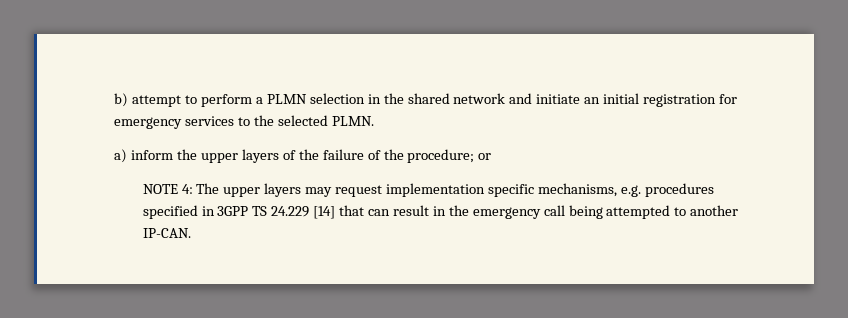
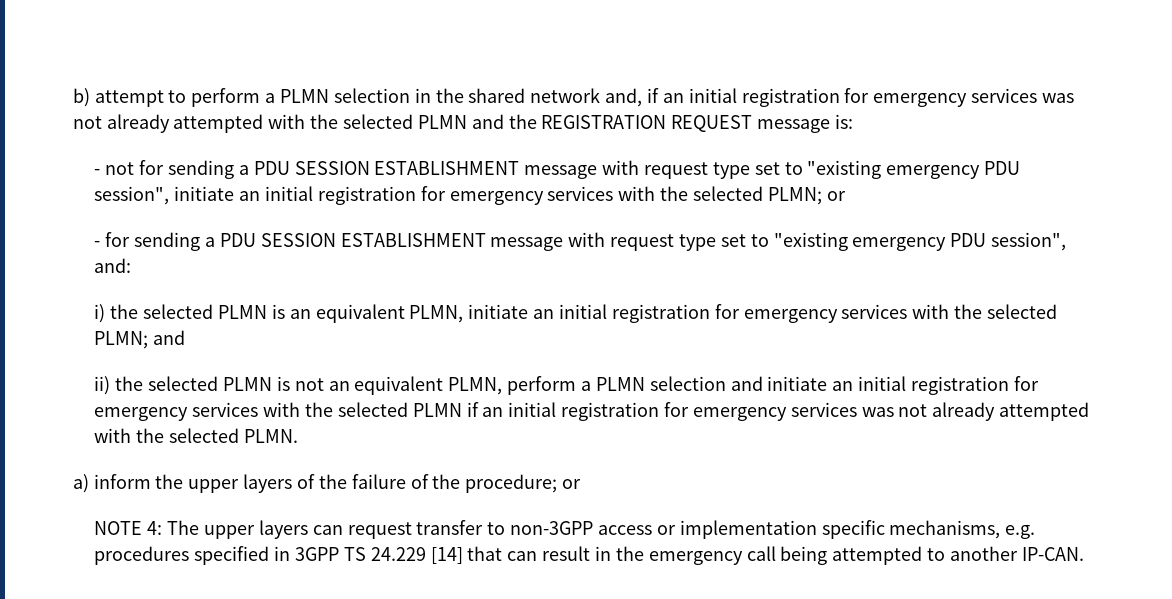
- b) attempt to perform a PLMN selection in the shared network and initiate an initial registration for emergency services to the selected PLMN.
+ b) attempt to perform a PLMN selection in the shared network and, if an initial registration for emergency services was not already attempted with the selected PLMN and the REGISTRATION REQUEST message is:
+ - not for sending a PDU SESSION ESTABLISHMENT message with request type set to "existing emergency PDU session", initiate an initial registration for emergency services with the selected PLMN; or
+ - for sending a PDU SESSION ESTABLISHMENT message with request type set to "existing emergency PDU session", and:
+ i) the selected PLMN is an equivalent PLMN, initiate an initial registration for emergency services with the selected PLMN; and
+ ii) the selected PLMN is not an equivalent PLMN, perform a PLMN selection and initiate an initial registration for emergency services with the selected PLMN if an initial registration for emergency services was not already attempted with the selected PLMN.
- NOTE 4: The upper layers may request implementation specific mechanisms, e.g. procedures specified in 3GPP TS 24.229 [14] that can result in the emergency call being attempted to another IP-CAN.
+ NOTE 4: The upper layers can request transfer to non-3GPP access or implementation specific mechanisms, e.g. procedures specified in 3GPP TS 24.229 [14] that can result in the emergency call being attempted to another IP-CAN.

